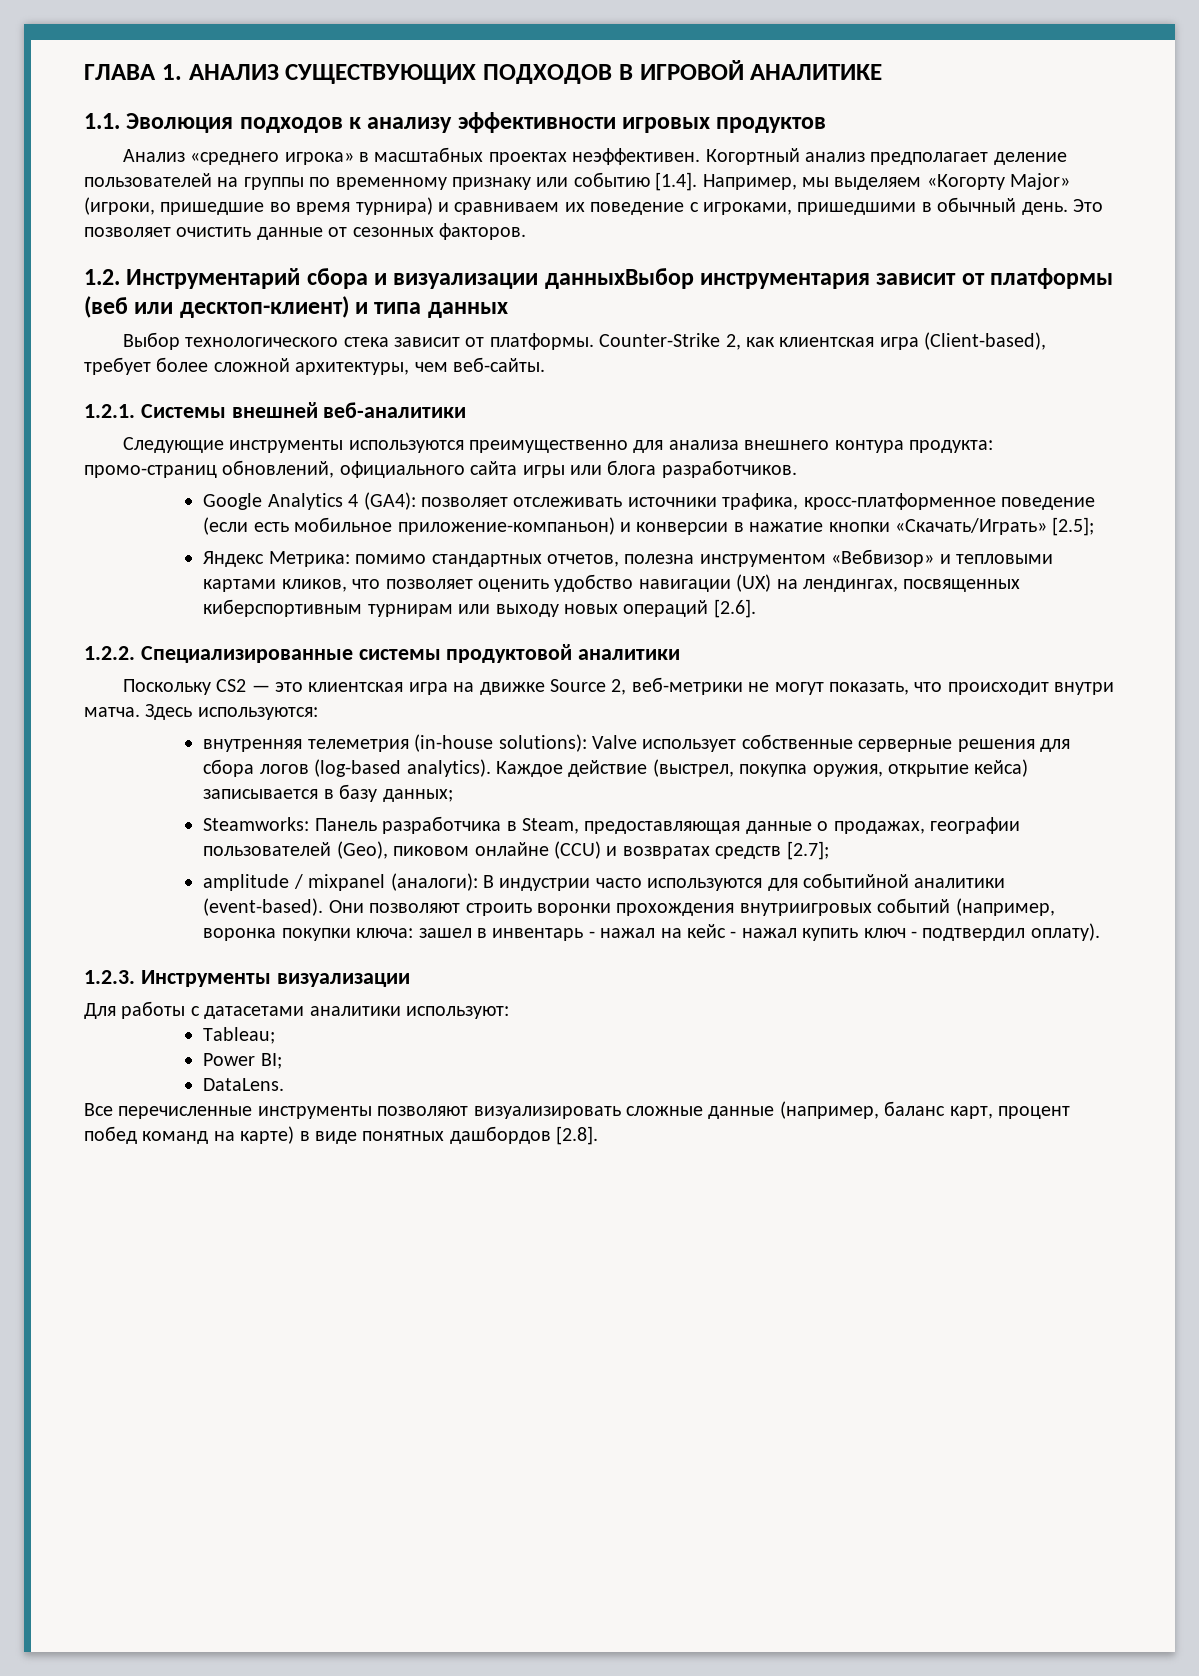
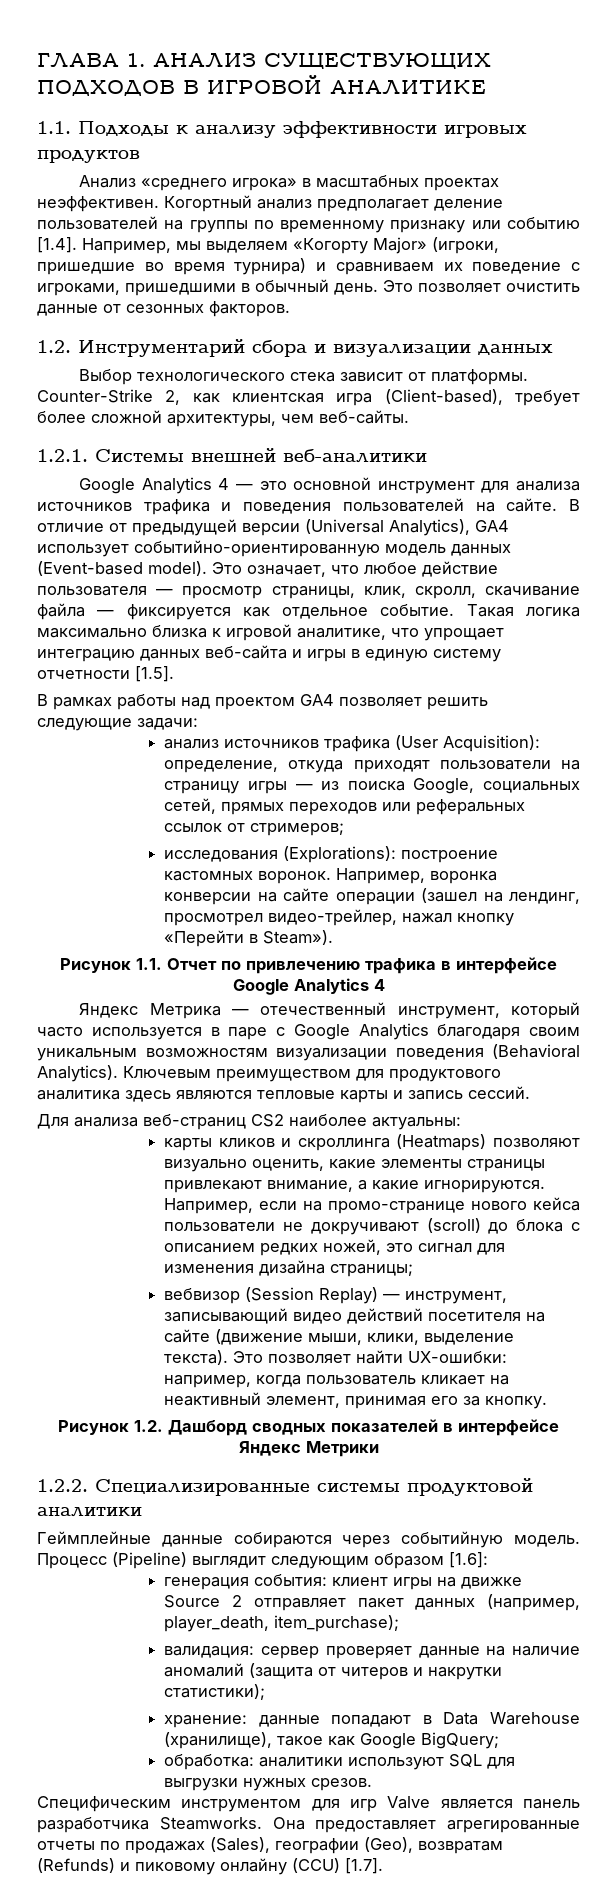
- 1.1. Эволюция подходов к анализу эффективности игровых продуктов
+ 1.1. Подходы к анализу эффективности игровых продуктов
- 1.2. Инструментарий сбора и визуализации данныхВыбор инструментария зависит от платформы (веб или десктоп-клиент) и типа данных
+ 1.2. Инструментарий сбора и визуализации данных
- Следующие инструменты используются преимущественно для анализа внешнего контура продукта: промо-страниц обновлений, официального сайта игры или блога разработчиков.
- Google Analytics 4 (GA4): позволяет отслеживать источники трафика, кросс-платформенное поведение (если есть мобильное приложение-компаньон) и конверсии в нажатие кнопки «Скачать/Играть» [2.5];
- Яндекс Метрика: помимо стандартных отчетов, полезна инструментом «Вебвизор» и тепловыми картами кликов, что позволяет оценить удобство навигации (UX) на лендингах, посвященных киберспортивным турнирам или выходу новых операций [2.6].
+ Google Analytics 4 — это основной инструмент для анализа источников трафика и поведения пользователей на сайте. В отличие от предыдущей версии (Universal Analytics), GA4 использует событийно-ориентированную модель данных (Event-based model). Это означает, что любое действие пользователя — просмотр страницы, клик, скролл, скачивание файла — фиксируется как отдельное событие. Такая логика максимально близка к игровой аналитике, что упрощает интеграцию данных веб-сайта и игры в единую систему отчетности [1.5].
+ В рамках работы над проектом GA4 позволяет решить следующие задачи:
+ анализ источников трафика (User Acquisition): определение, откуда приходят пользователи на страницу игры — из поиска Google, социальных сетей, прямых переходов или реферальных ссылок от стримеров;
+ исследования (Explorations): построение кастомных воронок. Например, воронка конверсии на сайте операции (зашел на лендинг, просмотрел видео-трейлер, нажал кнопку «Перейти в Steam»).
+ Рисунок 1.1. Отчет по привлечению трафика в интерфейсе Google Analytics 4
+ Яндекс Метрика — отечественный инструмент, который часто используется в паре с Google Analytics благодаря своим уникальным возможностям визуализации поведения (Behavioral Analytics). Ключевым преимуществом для продуктового аналитика здесь являются тепловые карты и запись сессий.
+ Для анализа веб-страниц CS2 наиболее актуальны:
+ карты кликов и скроллинга (Heatmaps) позволяют визуально оценить, какие элементы страницы привлекают внимание, а какие игнорируются. Например, если на промо-странице нового кейса пользователи не докручивают (scroll) до блока с описанием редких ножей, это сигнал для изменения дизайна страницы;
+ вебвизор (Session Replay) — инструмент, записывающий видео действий посетителя на сайте (движение мыши, клики, выделение текста). Это позволяет найти UX-ошибки: например, когда пользователь кликает на неактивный элемент, принимая его за кнопку.
+ Рисунок 1.2. Дашборд сводных показателей в интерфейсе Яндекс Метрики
- Поскольку CS2 — это клиентская игра на движке Source 2, веб-метрики не могут показать, что происходит внутри матча. Здесь используются:
- внутренняя телеметрия (in-house solutions): Valve использует собственные серверные решения для сбора логов (log-based analytics). Каждое действие (выстрел, покупка оружия, открытие кейса) записывается в базу данных;
- Steamworks: Панель разработчика в Steam, предоставляющая данные о продажах, географии пользователей (Geo), пиковом онлайне (CCU) и возвратах средств [2.7];
- amplitude / mixpanel (аналоги): В индустрии часто используются для событийной аналитики (event-based). Они позволяют строить воронки прохождения внутриигровых событий (например, воронка покупки ключа: зашел в инвентарь - нажал на кейс - нажал купить ключ - подтвердил оплату).
- 1.2.3. Инструменты визуализации
- Для работы с датасетами аналитики используют:
- Tableau;
- Power BI;
- DataLens.
- Все перечисленные инструменты позволяют визуализировать сложные данные (например, баланс карт, процент побед команд на карте) в виде понятных дашбордов [2.8].
+ Геймплейные данные собираются через событийную модель. Процесс (Pipeline) выглядит следующим образом [1.6]:
+ генерация события: клиент игры на движке Source 2 отправляет пакет данных (например, player_death, item_purchase);
+ валидация: сервер проверяет данные на наличие аномалий (защита от читеров и накрутки статистики);
+ хранение: данные попадают в Data Warehouse (хранилище), такое как Google BigQuery;
+ обработка: аналитики используют SQL для выгрузки нужных срезов.
+ Специфическим инструментом для игр Valve является панель разработчика Steamworks. Она предоставляет агрегированные отчеты по продажах (Sales), географии (Geo), возвратам (Refunds) и пиковому онлайну (CCU) [1.7].

